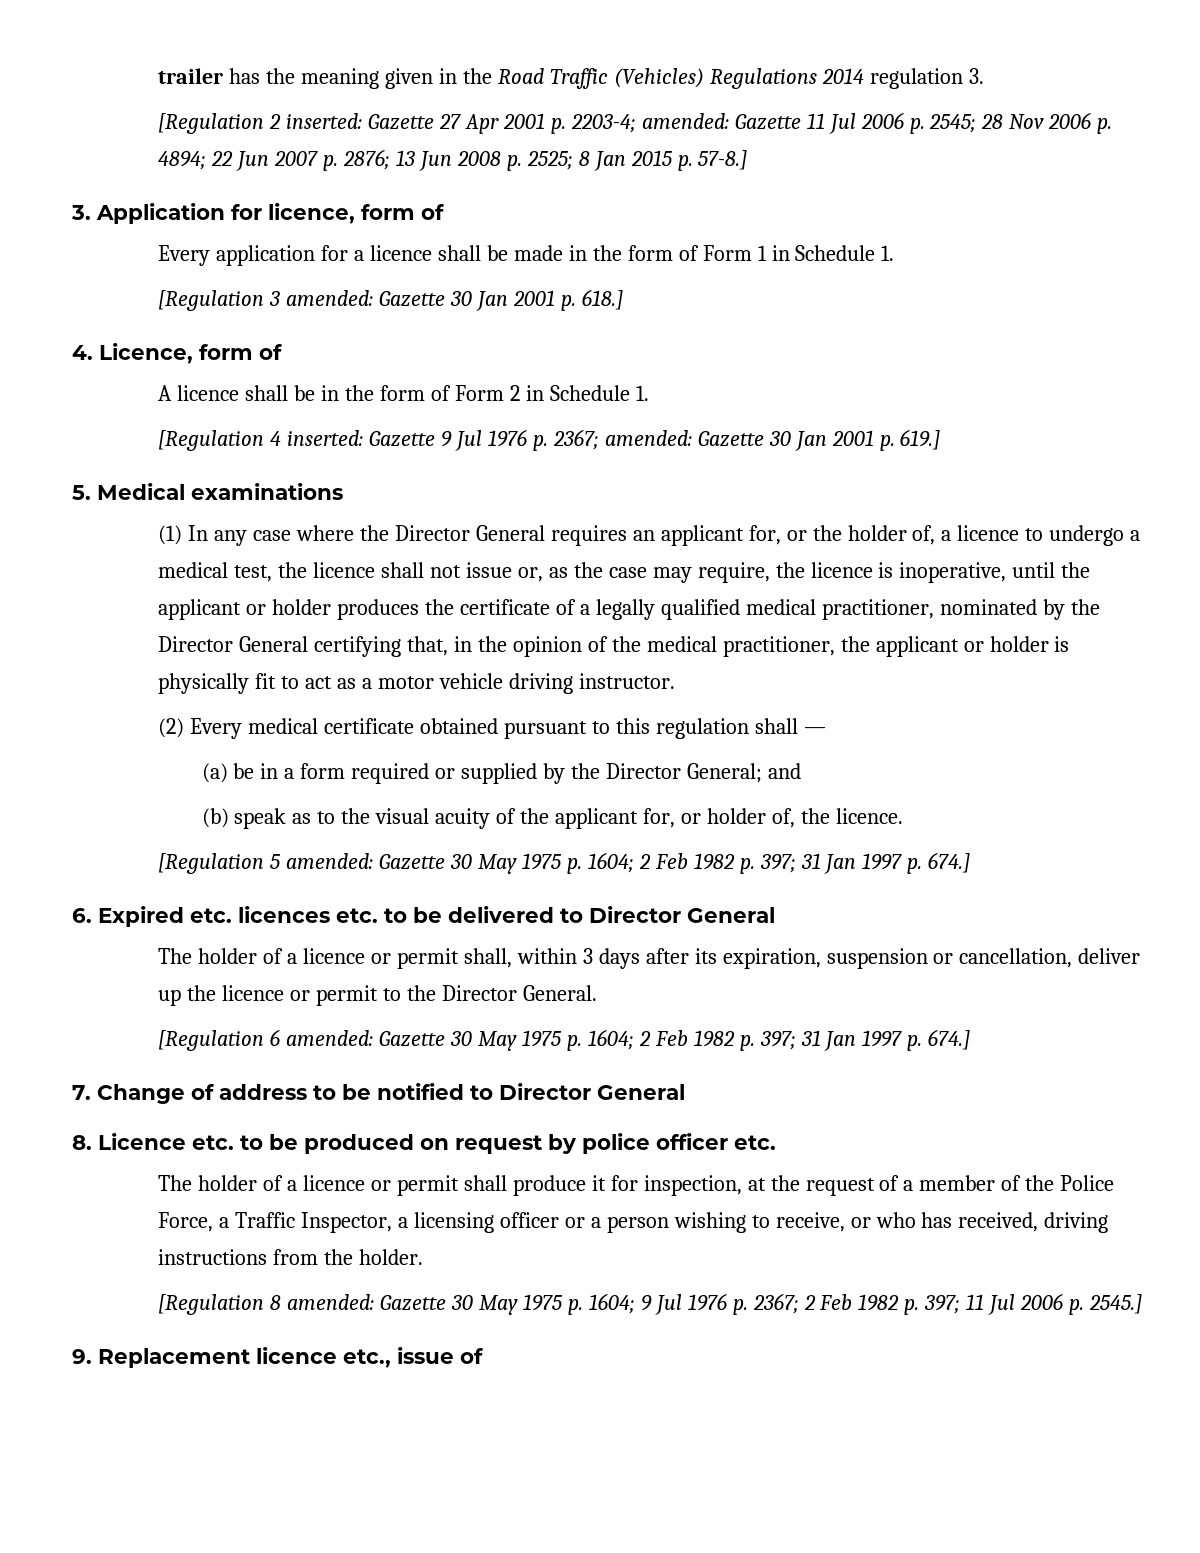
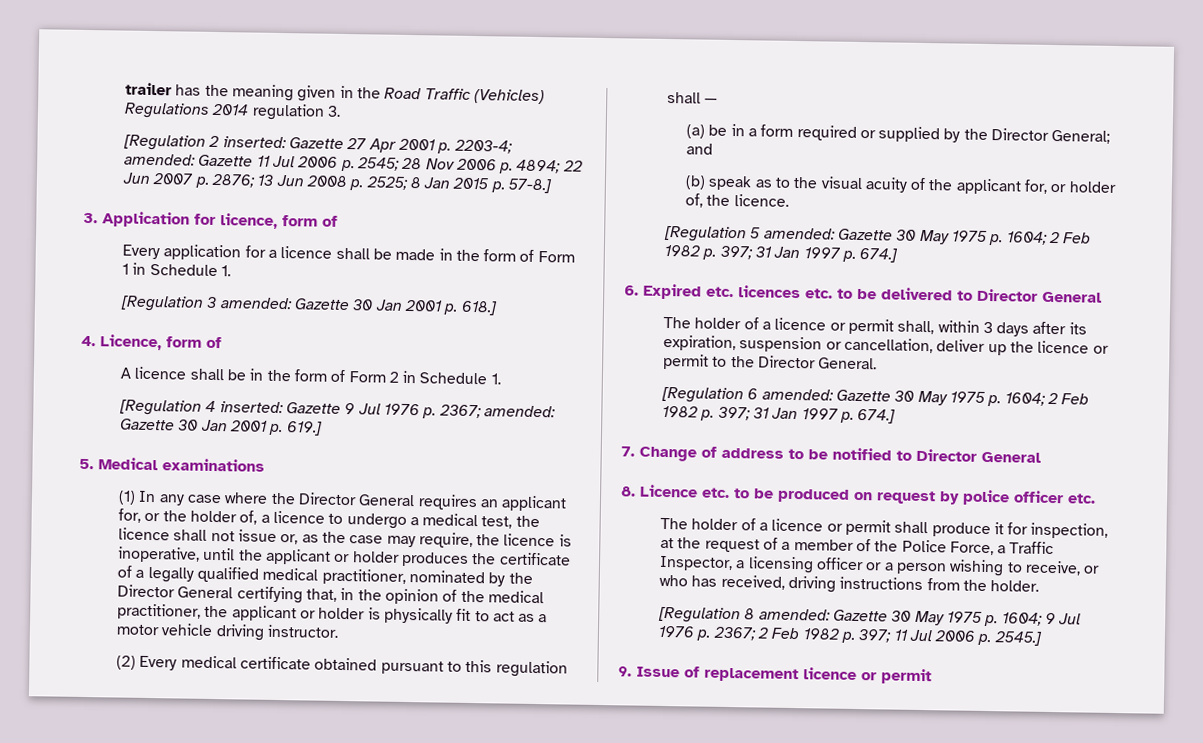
- 9. Replacement licence etc., issue of
+ 9. Issue of replacement licence or permit

